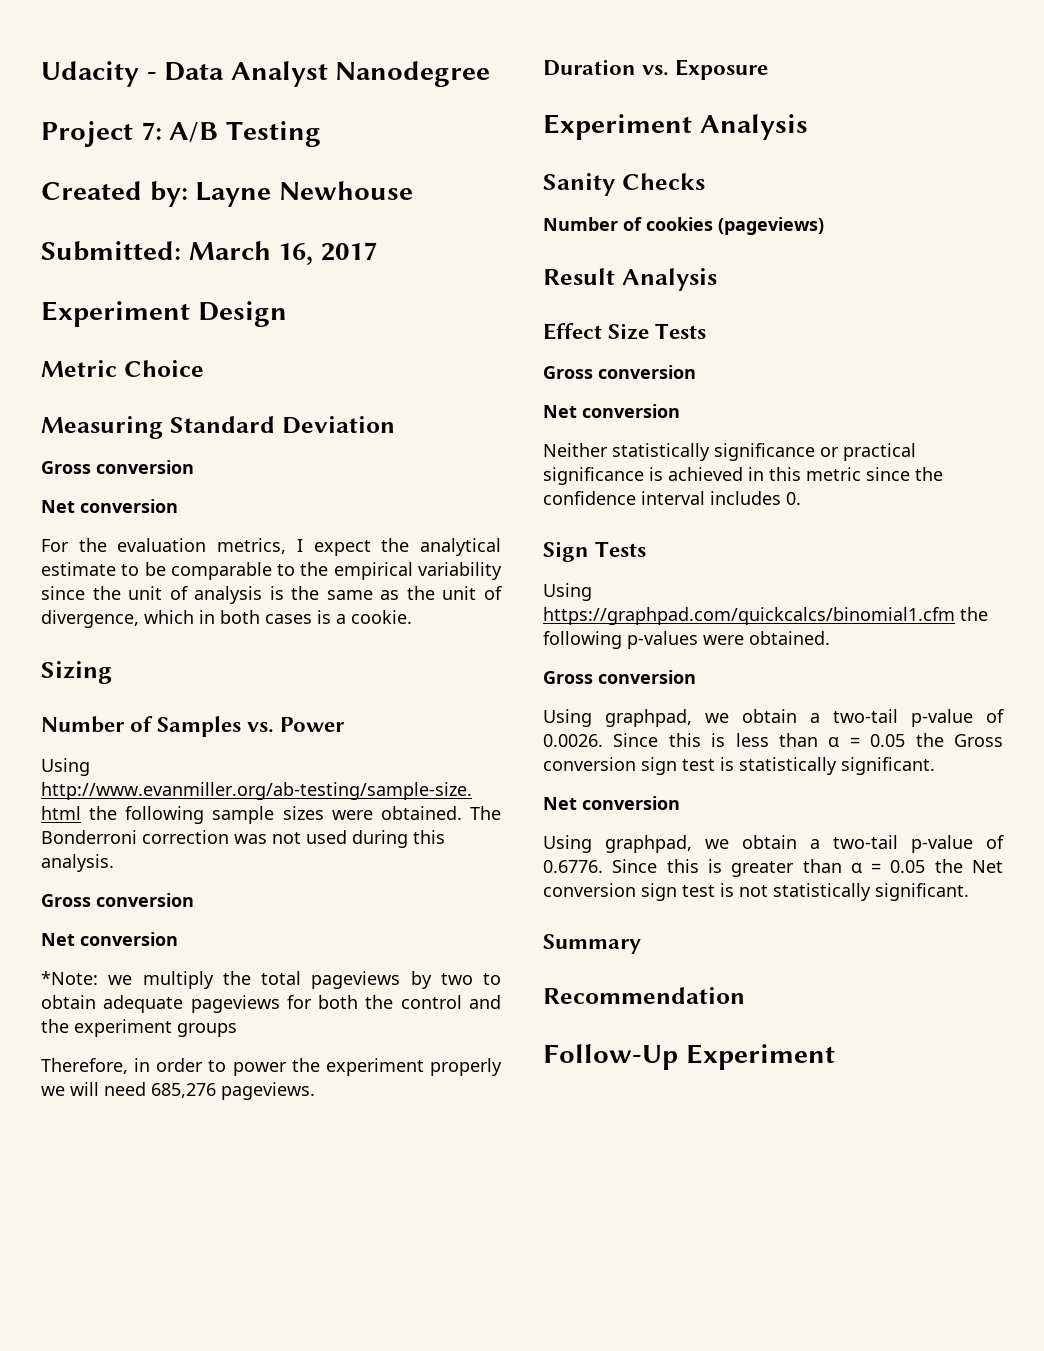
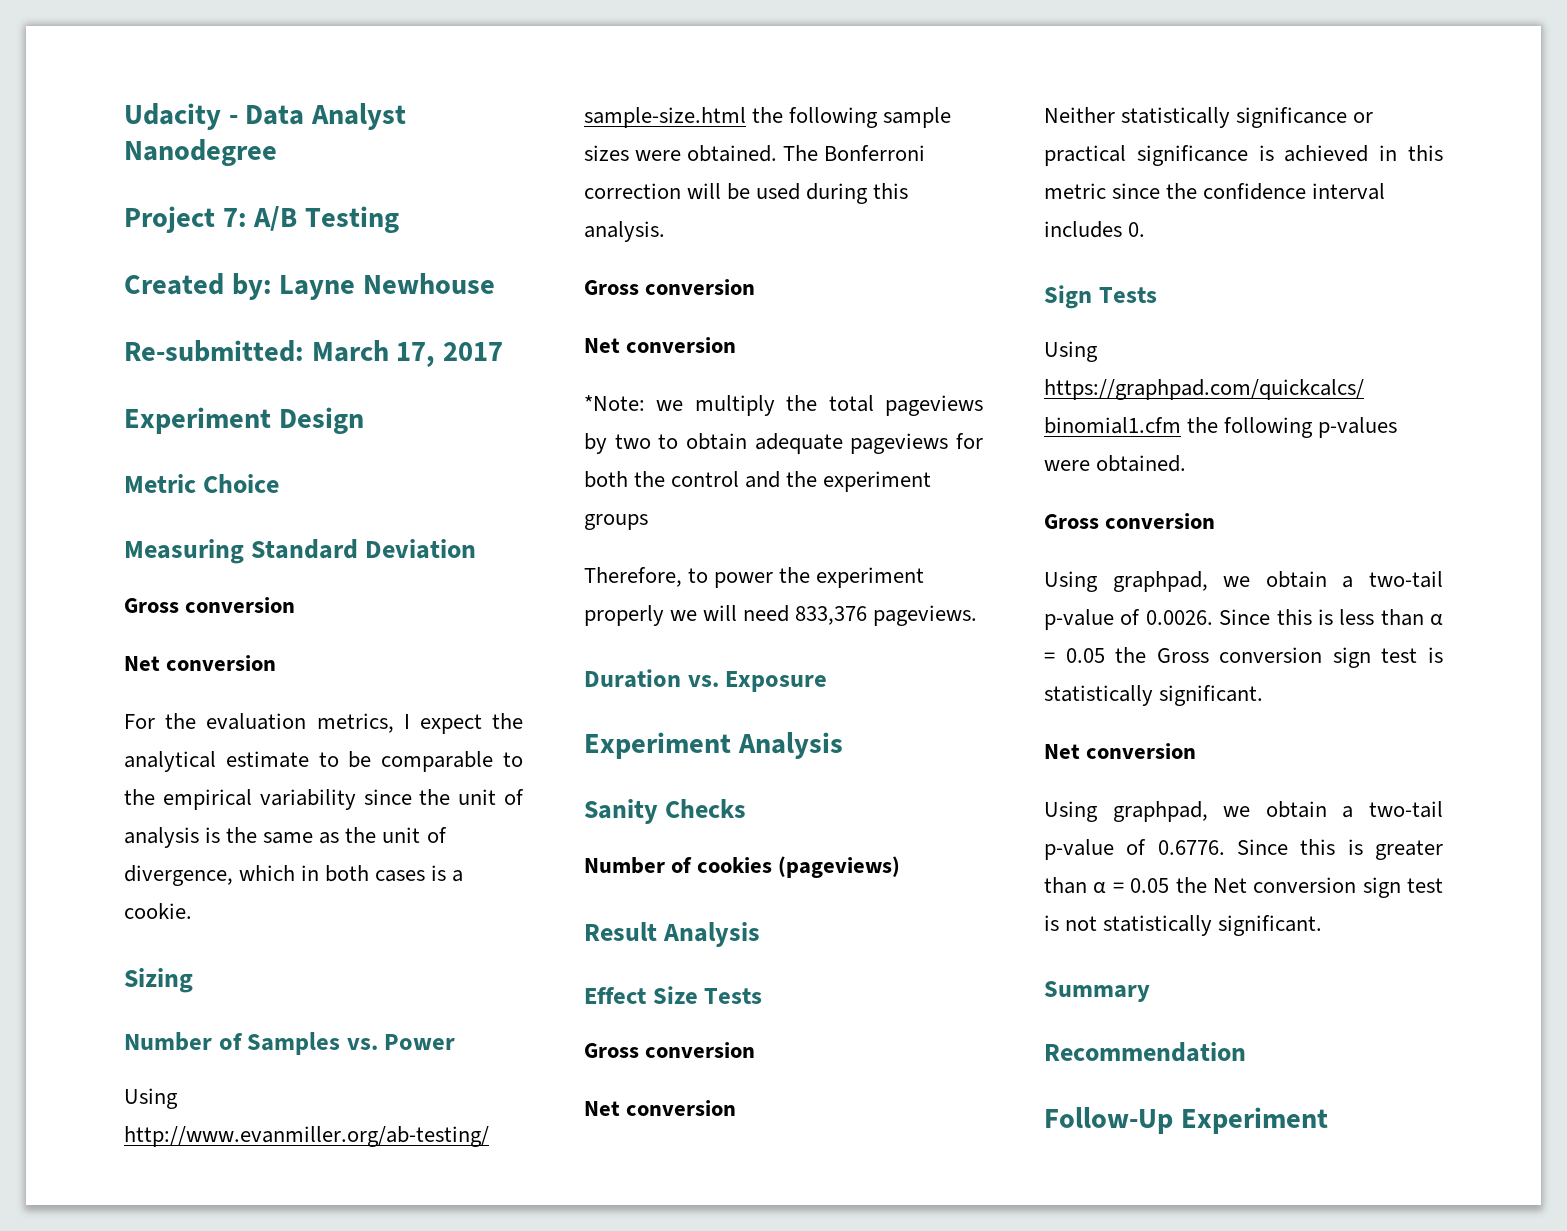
- Submitted: March 16, 2017
+ Re-submitted: March 17, 2017
- The Bonderroni correction was not used during this analysis.
+ The Bonferroni correction will be used during this analysis.
- Therefore, in order to power the experiment properly we will need 685,276 pageviews.
+ Therefore, to power the experiment properly we will need 833,376 pageviews.

